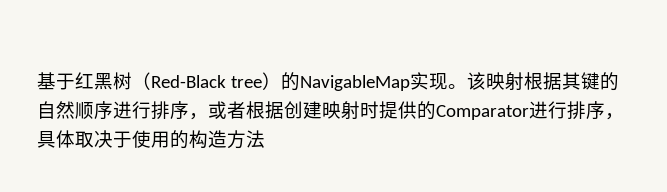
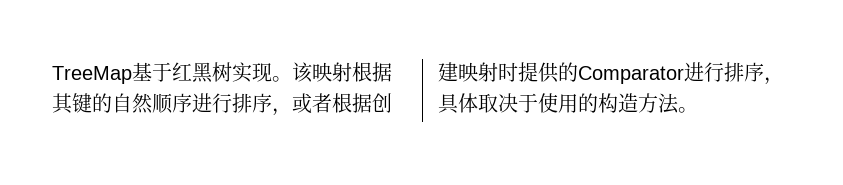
- 基于红黑树（Red-Black tree）的NavigableMap实现。
+ TreeMap基于红黑树实现。
- 该映射根据其键的自然顺序进行排序，或者根据创建映射时提供的Comparator进行排序，具体取决于使用的构造方法
+ 该映射根据其键的自然顺序进行排序，或者根据创建映射时提供的Comparator进行排序，具体取决于使用的构造方法。

